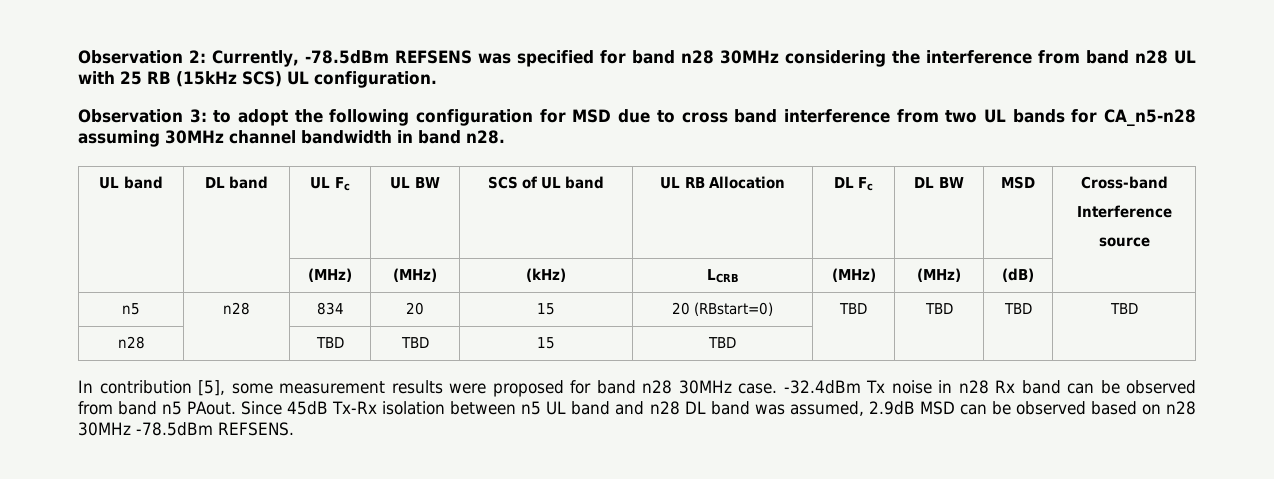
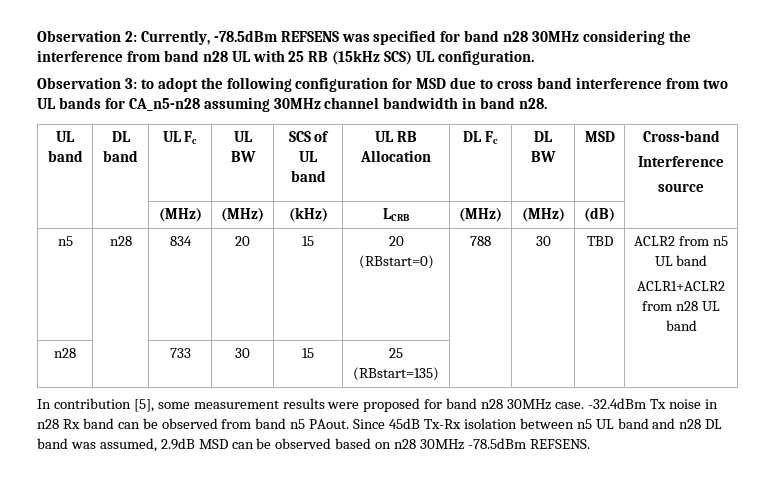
- n5 | n28 | 834 | 20 | 15 | 20 (RBstart=0) | TBD | TBD | TBD | TBD
+ n5 | n28 | 834 | 20 | 15 | 20 (RBstart=0) | 788 | 30 | TBD | ACLR2 from n5 UL band
+ ACLR1+ACLR2 from n28 UL band
- n28 | | TBD | TBD | 15 | TBD | | | |
+ n28 | | 733 | 30 | 15 | 25 (RBstart=135) | | | |

